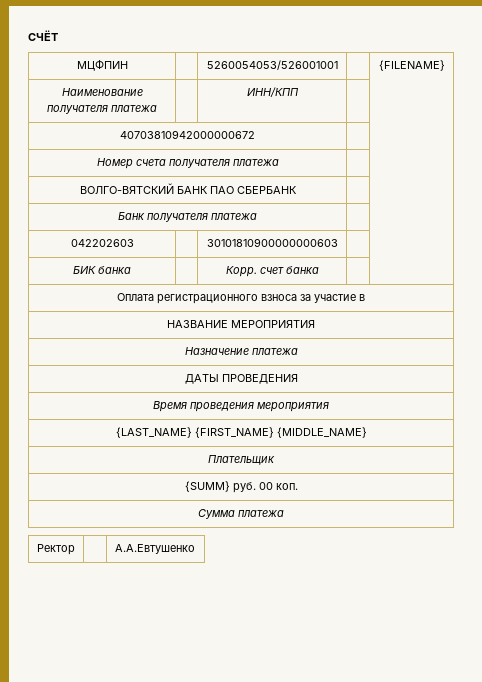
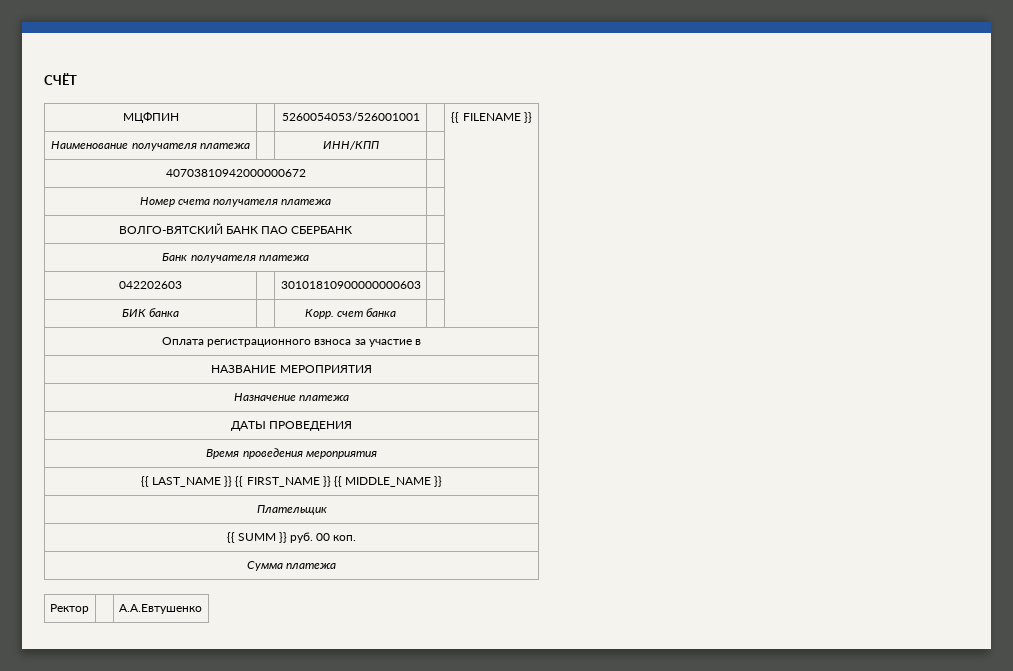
- МЦФПИН | | 5260054053/526001001 | | {FILENAME}
+ МЦФПИН | | 5260054053/526001001 | | {{ FILENAME }}
- {LAST_NAME} {FIRST_NAME} {MIDDLE_NAME}
+ {{ LAST_NAME }} {{ FIRST_NAME }} {{ MIDDLE_NAME }}
  Плательщик
- {SUMM} руб. 00 коп.
+ {{ SUMM }} руб. 00 коп.

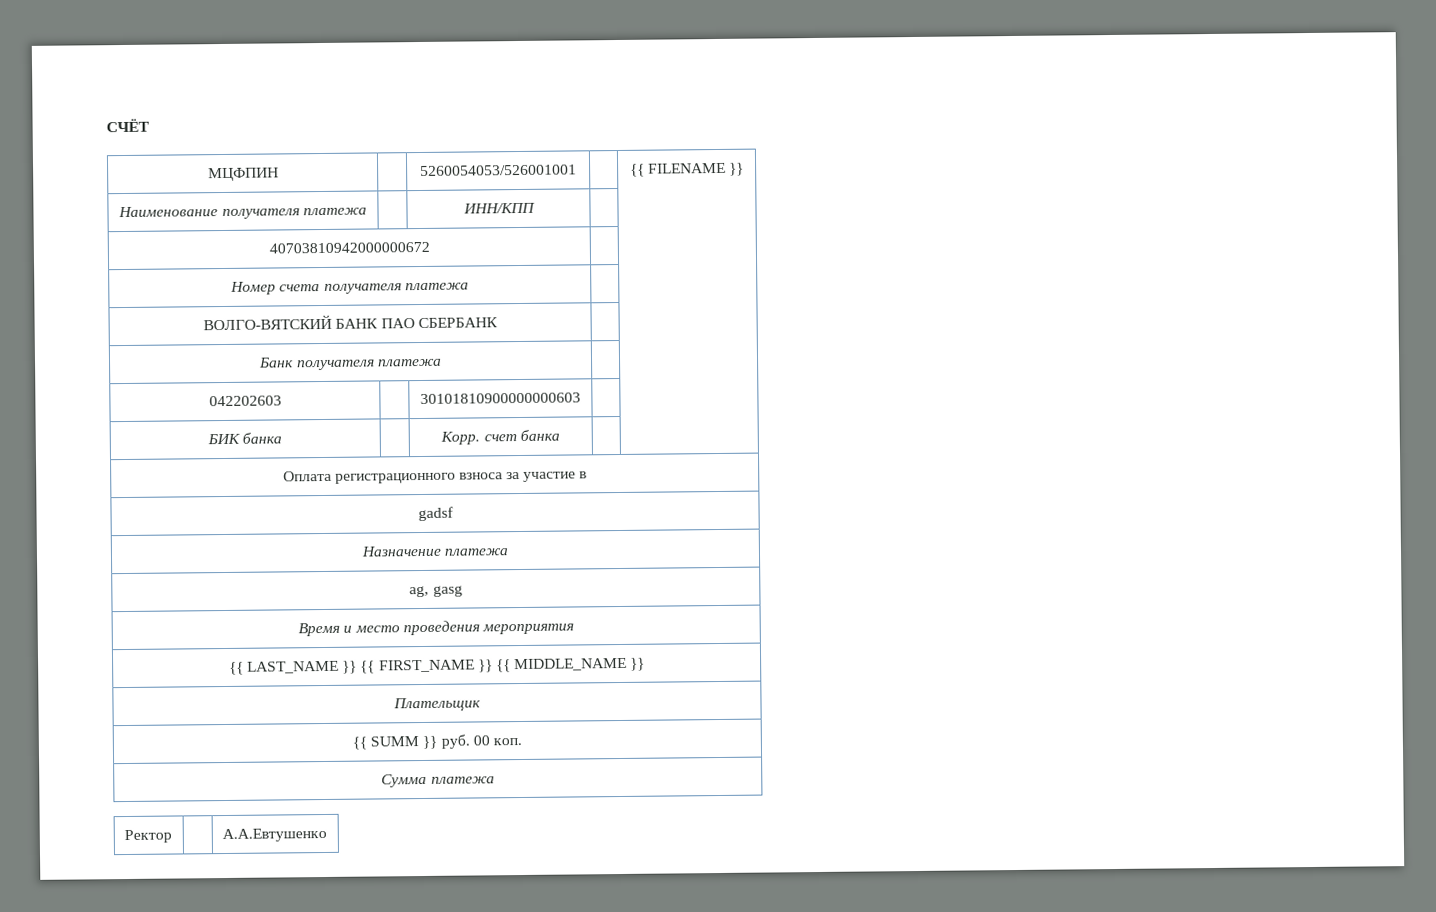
- НАЗВАНИЕ МЕРОПРИЯТИЯ
+ gadsf
- ДАТЫ ПРОВЕДЕНИЯ
+ ag, gasg
- Время проведения мероприятия
+ Время и место проведения мероприятия

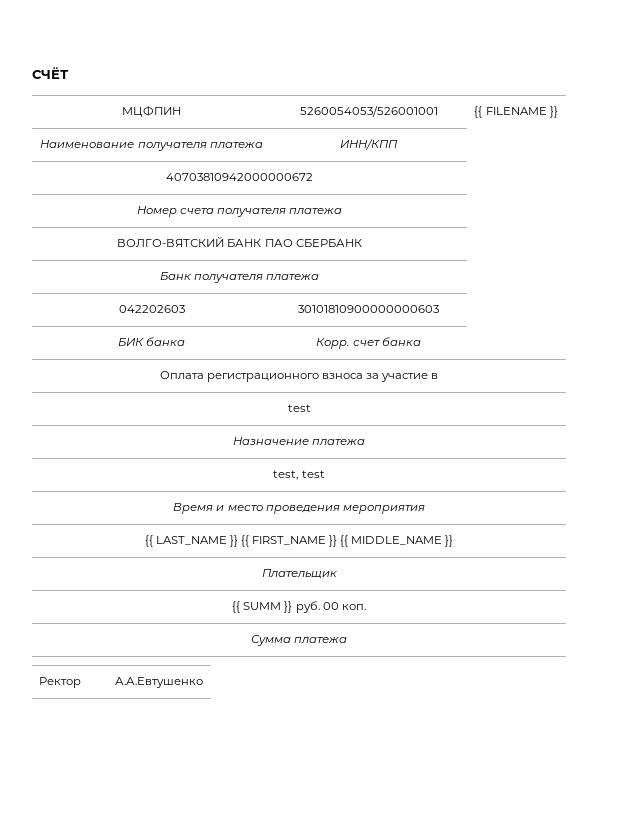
  Оплата регистрационного взноса за участие в
- gadsf
+ test
- ag, gasg
+ test, test

